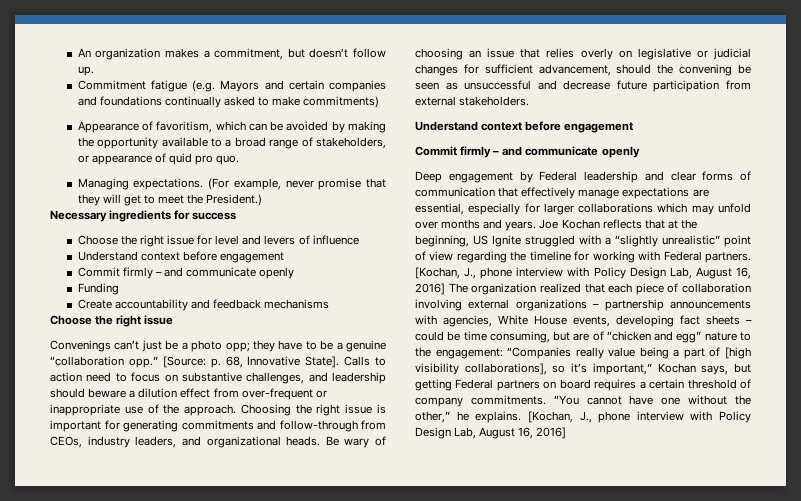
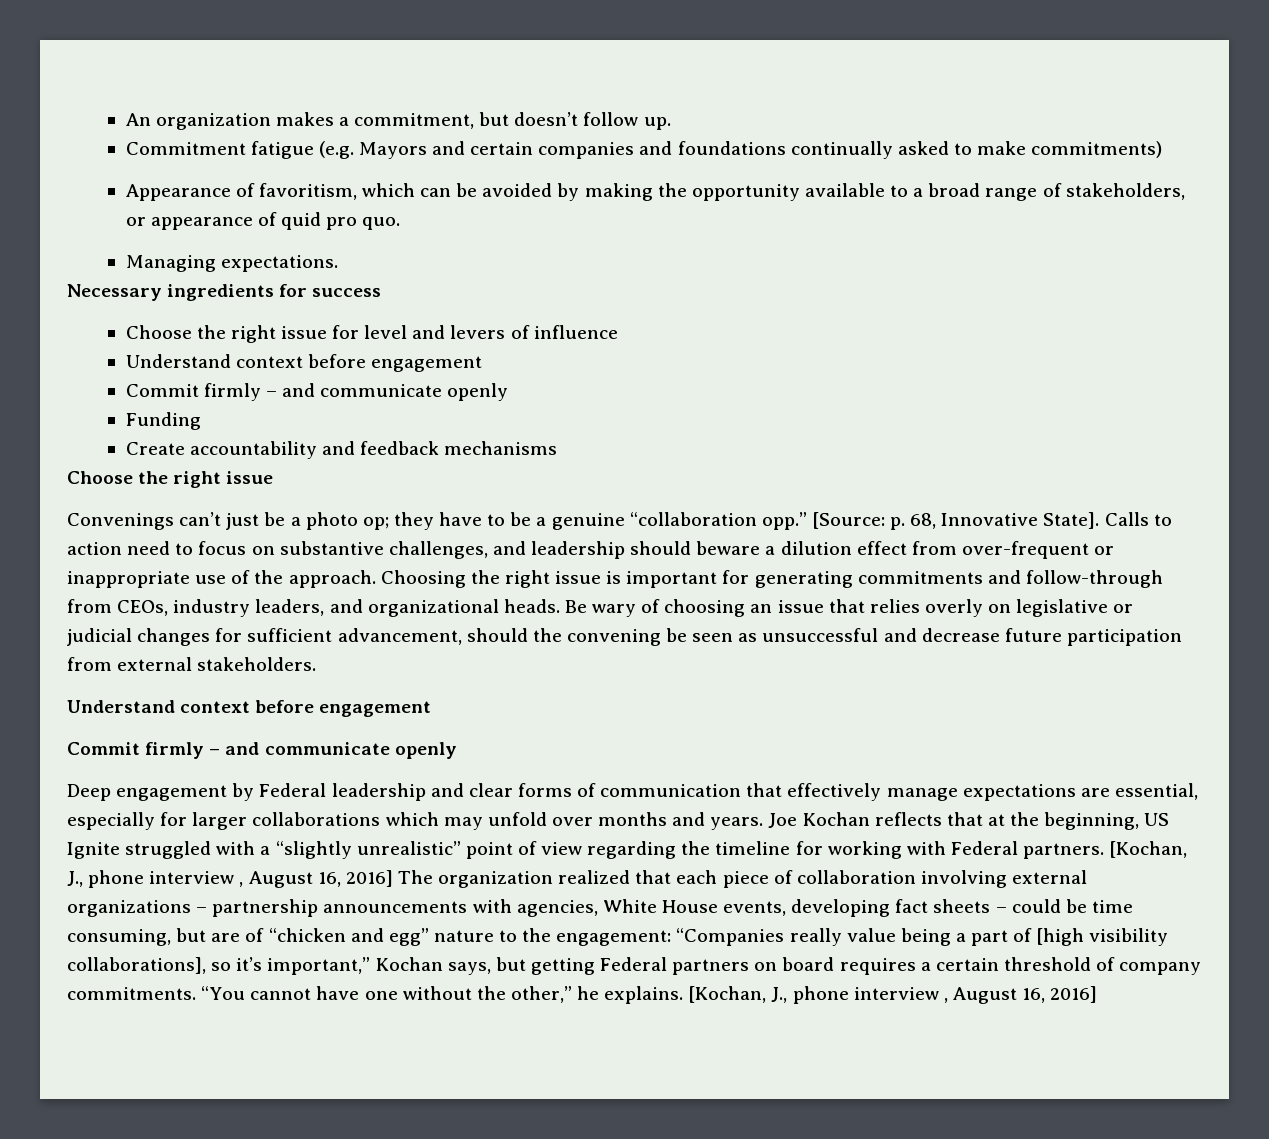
- (For example, never promise that they will get to meet the President.)
- Convenings can’t just be a photo opp; they have to be a genuine “collaboration opp.”
+ Convenings can’t just be a photo op; they have to be a genuine “collaboration opp.”
- [Kochan, J., phone interview with Policy Design Lab, August 16, 2016] The organization realized that each piece of collaboration involving external organizations – partnership announcements with agencies, White House events, developing fact sheets – could be time consuming, but are of “chicken and egg” nature to the engagement:
+ [Kochan, J., phone interview , August 16, 2016] The organization realized that each piece of collaboration involving external organizations – partnership announcements with agencies, White House events, developing fact sheets – could be time consuming, but are of “chicken and egg” nature to the engagement:
- “You cannot have one without the other,” he explains. [Kochan, J., phone interview with Policy Design Lab, August 16, 2016]
+ “You cannot have one without the other,” he explains. [Kochan, J., phone interview , August 16, 2016]

